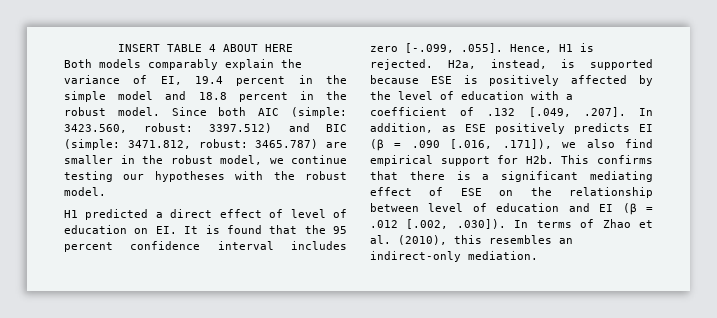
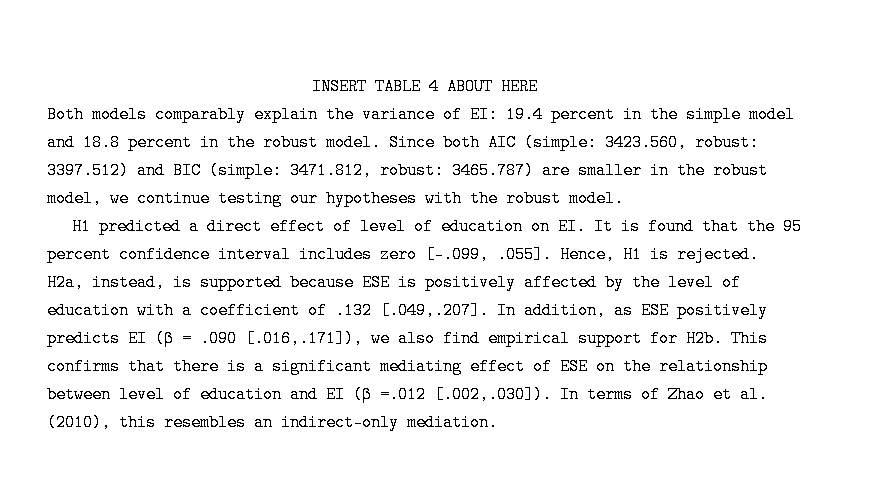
- Both models comparably explain the variance of EI, 19.4 percent in the simple model and 18.8 percent in the robust model.
+ Both models comparably explain the variance of EI: 19.4 percent in the simple model and 18.8 percent in the robust model.
- H2a, instead, is supported because ESE is positively affected by the level of education with a coefficient of .132 [.049, .207]. In addition, as ESE positively predicts EI (β = .090 [.016, .171]), we also find empirical support for H2b. This confirms that there is a significant mediating effect of ESE on the relationship between level of education and EI (β = .012 [.002, .030]). In terms of Zhao et al. (2010), this resembles an indirect-only mediation.
+ H2a, instead, is supported because ESE is positively affected by the level of education with a coefficient of .132 [.049,.207]. In addition, as ESE positively predicts EI (β = .090 [.016,.171]), we also find empirical support for H2b. This confirms that there is a significant mediating effect of ESE on the relationship between level of education and EI (β =.012 [.002,.030]). In terms of Zhao et al. (2010), this resembles an indirect-only mediation.

